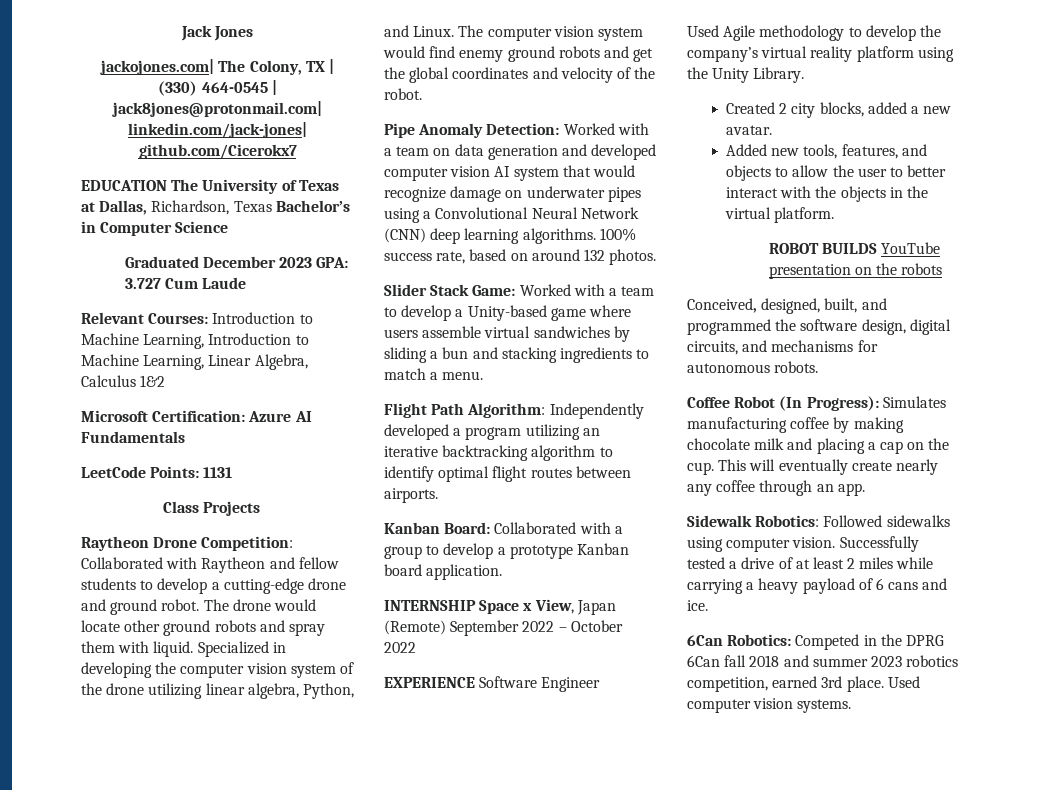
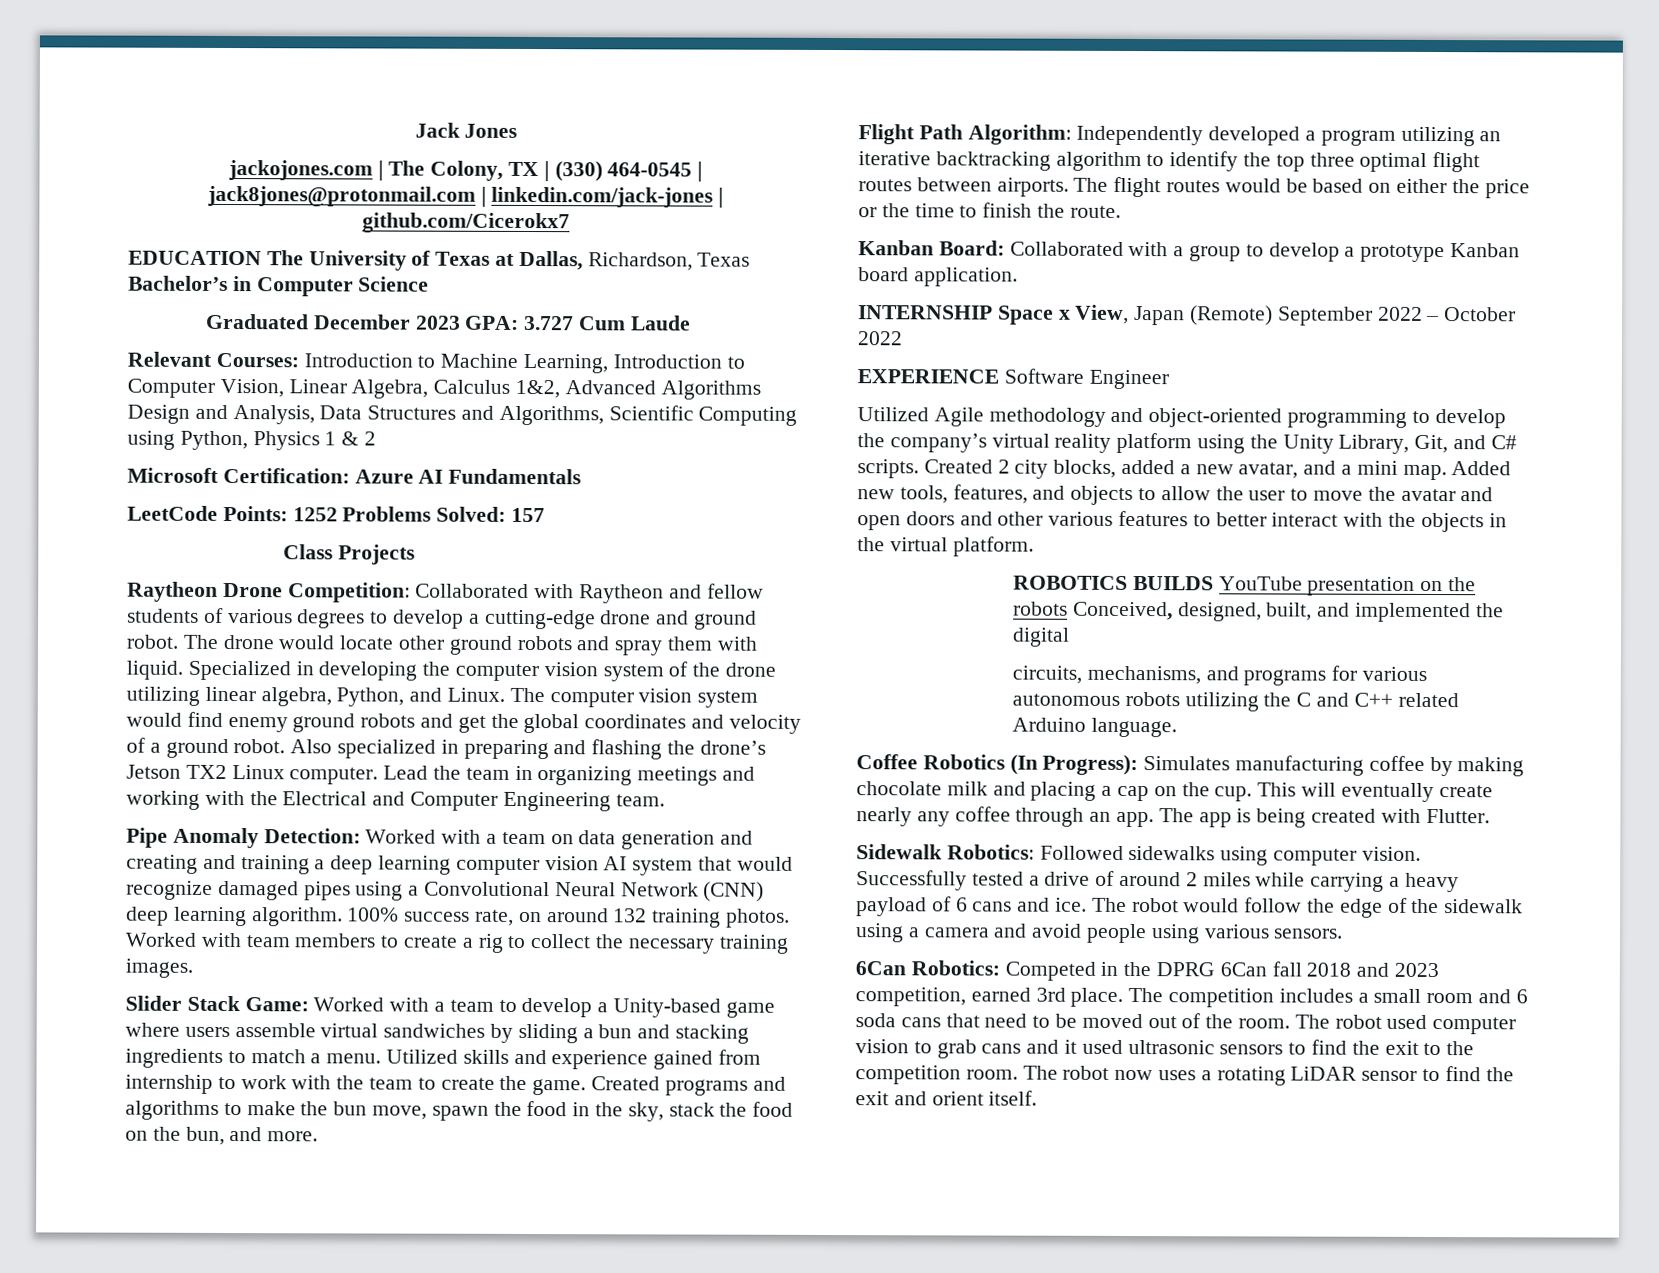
- jackojones.com| The Colony, TX | (330) 464-0545 | jack8jones@protonmail.com| linkedin.com/jack-jones| github.com/Cicerokx7
+ jackojones.com | The Colony, TX | (330) 464-0545 | jack8jones@protonmail.com | linkedin.com/jack-jones | github.com/Cicerokx7
- Relevant Courses: Introduction to Machine Learning, Introduction to Machine Learning, Linear Algebra, Calculus 1&2
+ Relevant Courses: Introduction to Machine Learning, Introduction to Computer Vision, Linear Algebra, Calculus 1&2, Advanced Algorithms Design and Analysis, Data Structures and Algorithms, Scientific Computing using Python, Physics 1 & 2
- LeetCode Points: 1131
+ LeetCode Points: 1252 Problems Solved: 157
- Raytheon Drone Competition: Collaborated with Raytheon and fellow students to develop a cutting-edge drone and ground robot.
+ Raytheon Drone Competition: Collaborated with Raytheon and fellow students of various degrees to develop a cutting-edge drone and ground robot.
- The computer vision system would find enemy ground robots and get the global coordinates and velocity of the robot.
+ The computer vision system would find enemy ground robots and get the global coordinates and velocity of a ground robot. Also specialized in preparing and flashing the drone’s Jetson TX2 Linux computer. Lead the team in organizing meetings and working with the Electrical and Computer Engineering team.
- Pipe Anomaly Detection: Worked with a team on data generation and developed computer vision AI system that would recognize damage on underwater pipes using a Convolutional Neural Network (CNN) deep learning algorithms.
+ Pipe Anomaly Detection: Worked with a team on data generation and creating and training a deep learning computer vision AI system that would recognize damaged pipes using a Convolutional Neural Network (CNN) deep learning algorithm.
- 100% success rate, based on around 132 photos.
+ 100% success rate, on around 132 training photos. Worked with team members to create a rig to collect the necessary training images.
+ Utilized skills and experience gained from internship to work with the team to create the game. Created programs and algorithms to make the bun move, spawn the food in the sky, stack the food on the bun, and more.
- Flight Path Algorithm: Independently developed a program utilizing an iterative backtracking algorithm to identify optimal flight routes between airports.
+ Flight Path Algorithm: Independently developed a program utilizing an iterative backtracking algorithm to identify the top three optimal flight routes between airports. The flight routes would be based on either the price or the time to finish the route.
- Used Agile methodology to develop the company’s virtual reality platform using the Unity Library.
- Created 2 city blocks, added a new avatar.
- Added new tools, features, and objects to allow the user to better interact with the objects in the virtual platform.
+ Utilized Agile methodology and object-oriented programming to develop the company’s virtual reality platform using the Unity Library, Git, and C# scripts. Created 2 city blocks, added a new avatar, and a mini map. Added new tools, features, and objects to allow the user to move the avatar and open doors and other various features to better interact with the objects in the virtual platform.
- ROBOT BUILDS YouTube presentation on the robots
- Conceived, designed, built, and programmed the software design, digital circuits, and mechanisms for autonomous robots.
+ ROBOTICS BUILDS YouTube presentation on the robots Conceived, designed, built, and implemented the digital
+ circuits, mechanisms, and programs for various autonomous robots utilizing the C and C++ related Arduino language.
- Coffee Robot (In Progress): Simulates manufacturing coffee by making chocolate milk and placing a cap on the cup.
+ Coffee Robotics (In Progress): Simulates manufacturing coffee by making chocolate milk and placing a cap on the cup.
+ The app is being created with Flutter.
- Successfully tested a drive of at least 2 miles while carrying a heavy payload of 6 cans and ice.
+ Successfully tested a drive of around 2 miles while carrying a heavy payload of 6 cans and ice. The robot would follow the edge of the sidewalk using a camera and avoid people using various sensors.
- 6Can Robotics: Competed in the DPRG 6Can fall 2018 and summer 2023 robotics competition, earned 3rd place.
+ 6Can Robotics: Competed in the DPRG 6Can fall 2018 and 2023 competition, earned 3rd place.
- Used computer vision systems.
+ The competition includes a small room and 6 soda cans that need to be moved out of the room. The robot used computer vision to grab cans and it used ultrasonic sensors to find the exit to the competition room. The robot now uses a rotating LiDAR sensor to find the exit and orient itself.

